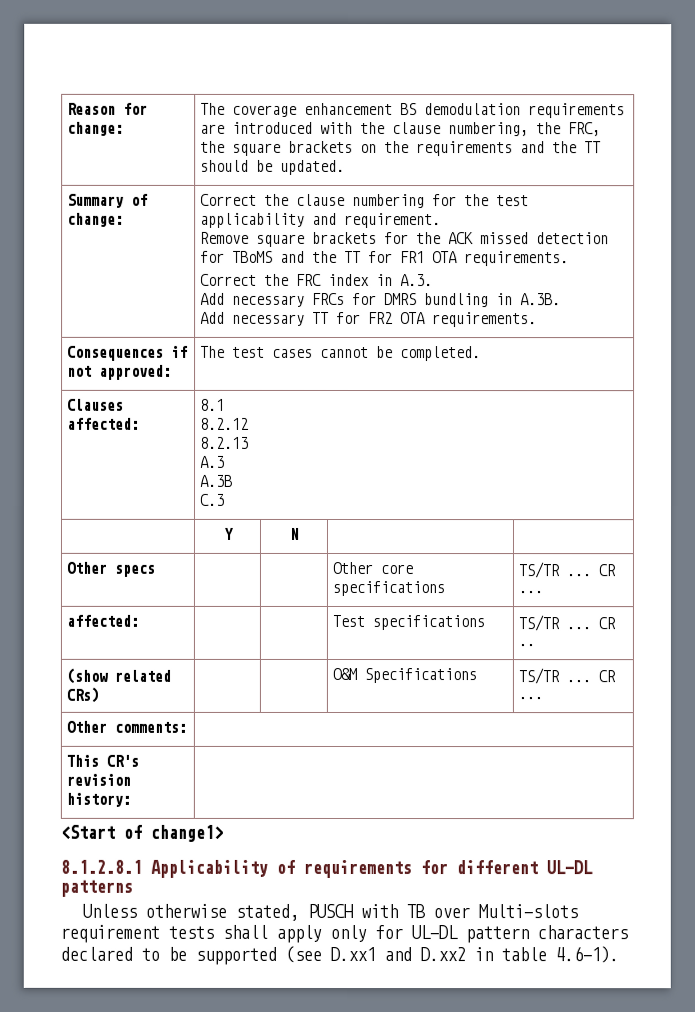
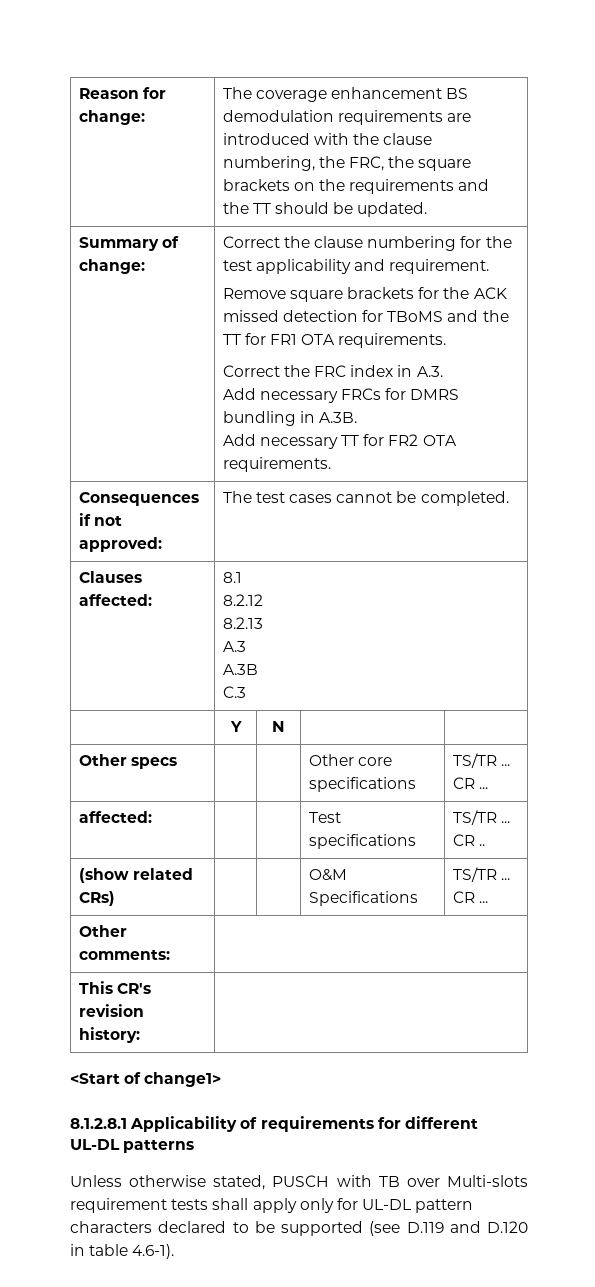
- Unless otherwise stated, PUSCH with TB over Multi-slots requirement tests shall apply only for UL-DL pattern characters declared to be supported (see D.xx1 and D.xx2 in table 4.6-1).
+ Unless otherwise stated, PUSCH with TB over Multi-slots requirement tests shall apply only for UL-DL pattern characters declared to be supported (see D.119 and D.120 in table 4.6-1).

